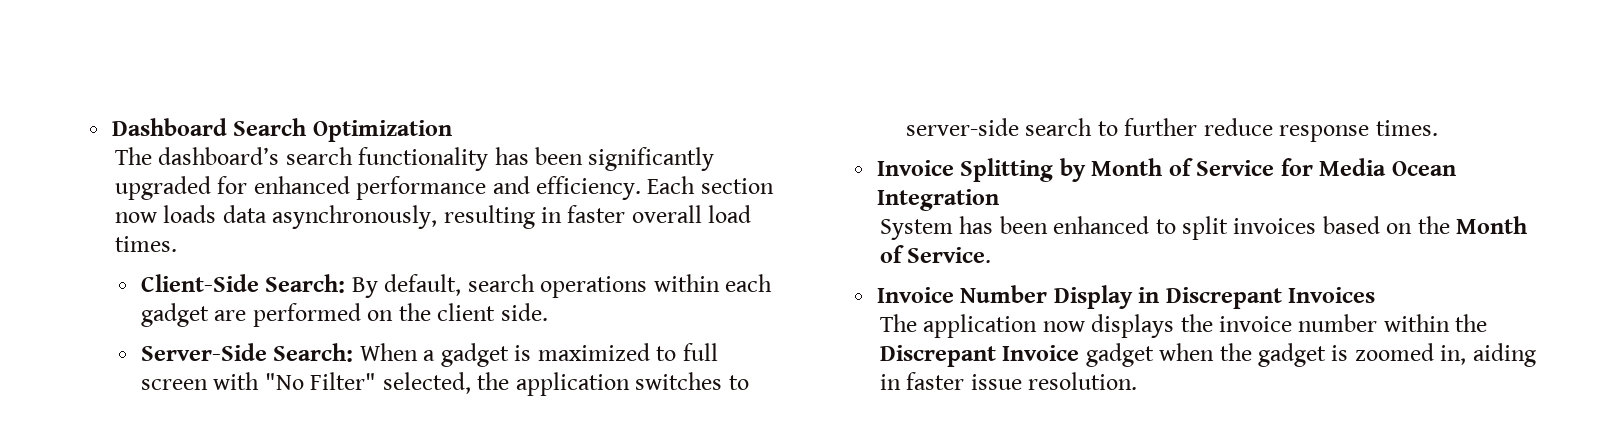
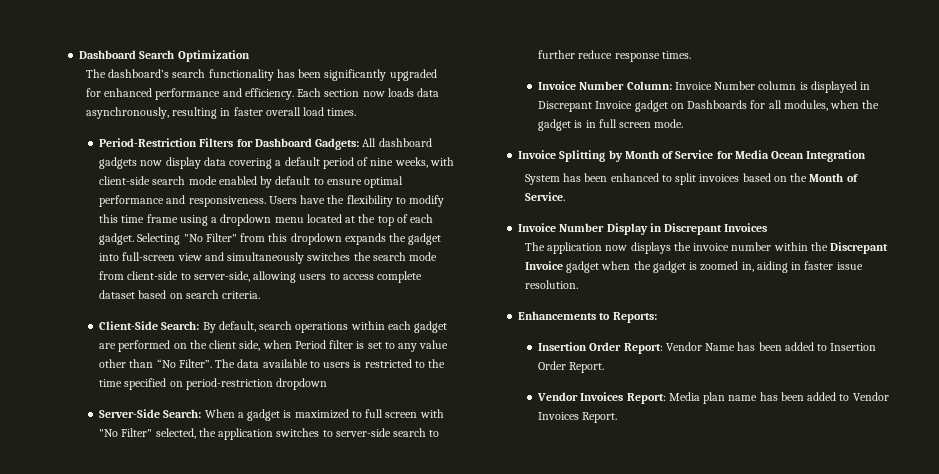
+ Period-Restriction Filters for Dashboard Gadgets: All dashboard gadgets now display data covering a default period of nine weeks, with client-side search mode enabled by default to ensure optimal performance and responsiveness. Users have the flexibility to modify this time frame using a dropdown menu located at the top of each gadget. Selecting "No Filter" from this dropdown expands the gadget into full-screen view and simultaneously switches the search mode from client-side to server-side, allowing users to access complete dataset based on search criteria.
- Client-Side Search: By default, search operations within each gadget are performed on the client side.
+ Client-Side Search: By default, search operations within each gadget are performed on the client side, when Period filter is set to any value other than “No Filter”. The data available to users is restricted to the time specified on period-restriction dropdown
+ Invoice Number Column: Invoice Number column is displayed in Discrepant Invoice gadget on Dashboards for all modules, when the gadget is in full screen mode.
+ Enhancements to Reports:
+ Insertion Order Report: Vendor Name has been added to Insertion Order Report.
+ Vendor Invoices Report: Media plan name has been added to Vendor Invoices Report.

